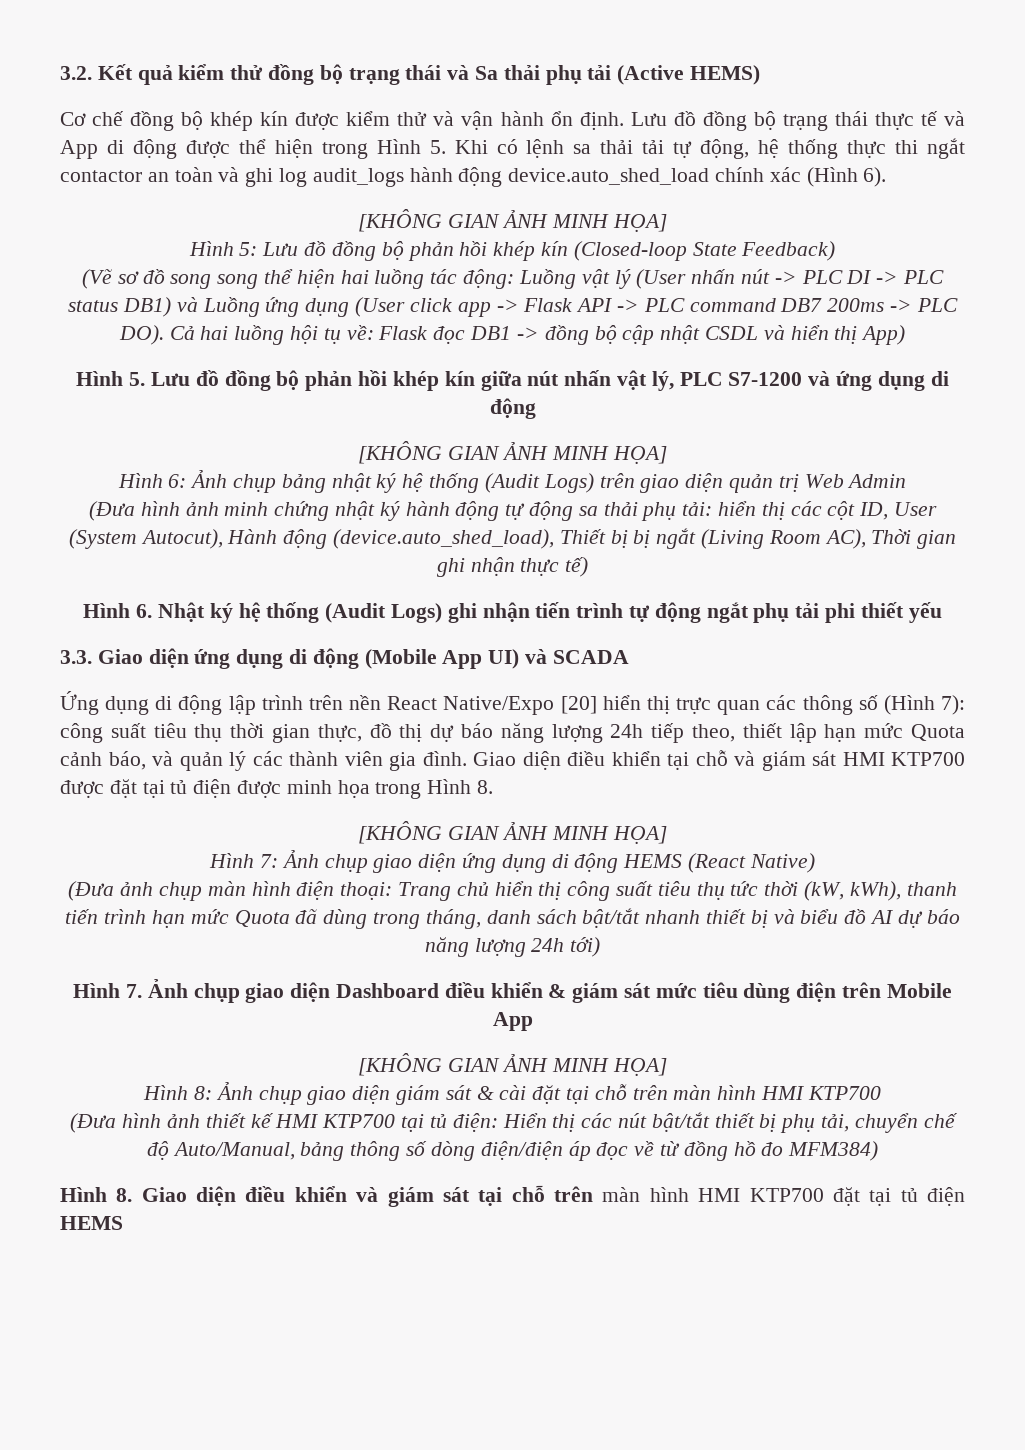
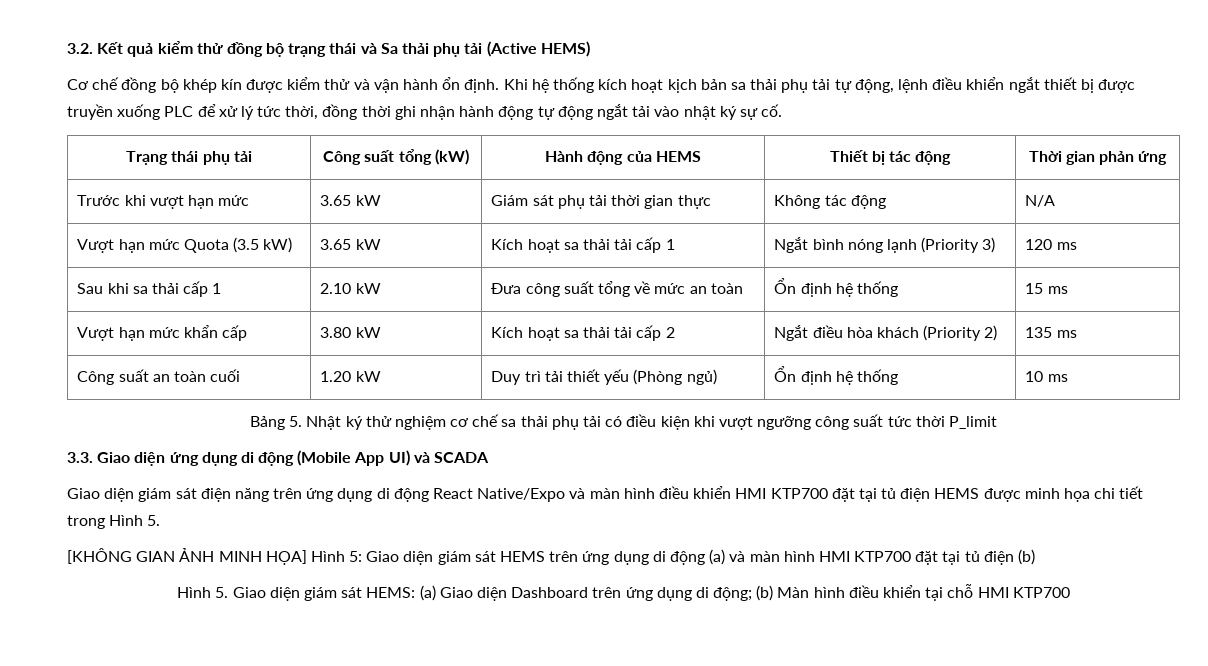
- Lưu đồ đồng bộ trạng thái thực tế và App di động được thể hiện trong Hình 5. Khi có lệnh sa thải tải tự động, hệ thống thực thi ngắt contactor an toàn và ghi log audit_logs hành động device.auto_shed_load chính xác (Hình 6).
- [KHÔNG GIAN ẢNH MINH HỌA]
- Hình 5: Lưu đồ đồng bộ phản hồi khép kín (Closed-loop State Feedback)
- (Vẽ sơ đồ song song thể hiện hai luồng tác động: Luồng vật lý (User nhấn nút -> PLC DI -> PLC status DB1) và Luồng ứng dụng (User click app -> Flask API -> PLC command DB7 200ms -> PLC DO). Cả hai luồng hội tụ về: Flask đọc DB1 -> đồng bộ cập nhật CSDL và hiển thị App)
- Hình 5. Lưu đồ đồng bộ phản hồi khép kín giữa nút nhấn vật lý, PLC S7-1200 và ứng dụng di động
- [KHÔNG GIAN ẢNH MINH HỌA]
- Hình 6: Ảnh chụp bảng nhật ký hệ thống (Audit Logs) trên giao diện quản trị Web Admin
- (Đưa hình ảnh minh chứng nhật ký hành động tự động sa thải phụ tải: hiển thị các cột ID, User (System Autocut), Hành động (device.auto_shed_load), Thiết bị bị ngắt (Living Room AC), Thời gian ghi nhận thực tế)
- Hình 6. Nhật ký hệ thống (Audit Logs) ghi nhận tiến trình tự động ngắt phụ tải phi thiết yếu
+ Khi hệ thống kích hoạt kịch bản sa thải phụ tải tự động, lệnh điều khiển ngắt thiết bị được truyền xuống PLC để xử lý tức thời, đồng thời ghi nhận hành động tự động ngắt tải vào nhật ký sự cố.
+ Trạng thái phụ tải | Công suất tổng (kW) | Hành động của HEMS | Thiết bị tác động | Thời gian phản ứng
+ Trước khi vượt hạn mức | 3.65 kW | Giám sát phụ tải thời gian thực | Không tác động | N/A
+ Vượt hạn mức Quota (3.5 kW) | 3.65 kW | Kích hoạt sa thải tải cấp 1 | Ngắt bình nóng lạnh (Priority 3) | 120 ms
+ Sau khi sa thải cấp 1 | 2.10 kW | Đưa công suất tổng về mức an toàn | Ổn định hệ thống | 15 ms
+ Vượt hạn mức khẩn cấp | 3.80 kW | Kích hoạt sa thải tải cấp 2 | Ngắt điều hòa khách (Priority 2) | 135 ms
+ Công suất an toàn cuối | 1.20 kW | Duy trì tải thiết yếu (Phòng ngủ) | Ổn định hệ thống | 10 ms
+ Bảng 5. Nhật ký thử nghiệm cơ chế sa thải phụ tải có điều kiện khi vượt ngưỡng công suất tức thời P_limit
- Ứng dụng di động lập trình trên nền React Native/Expo [20] hiển thị trực quan các thông số (Hình 7): công suất tiêu thụ thời gian thực, đồ thị dự báo năng lượng 24h tiếp theo, thiết lập hạn mức Quota cảnh báo, và quản lý các thành viên gia đình. Giao diện điều khiển tại chỗ và giám sát HMI KTP700 được đặt tại tủ điện được minh họa trong Hình 8.
- [KHÔNG GIAN ẢNH MINH HỌA]
- Hình 7: Ảnh chụp giao diện ứng dụng di động HEMS (React Native)
- (Đưa ảnh chụp màn hình điện thoại: Trang chủ hiển thị công suất tiêu thụ tức thời (kW, kWh), thanh tiến trình hạn mức Quota đã dùng trong tháng, danh sách bật/tắt nhanh thiết bị và biểu đồ AI dự báo năng lượng 24h tới)
- Hình 7. Ảnh chụp giao diện Dashboard điều khiển & giám sát mức tiêu dùng điện trên Mobile App
- [KHÔNG GIAN ẢNH MINH HỌA]
- Hình 8: Ảnh chụp giao diện giám sát & cài đặt tại chỗ trên màn hình HMI KTP700
- (Đưa hình ảnh thiết kế HMI KTP700 tại tủ điện: Hiển thị các nút bật/tắt thiết bị phụ tải, chuyển chế độ Auto/Manual, bảng thông số dòng điện/điện áp đọc về từ đồng hồ đo MFM384)
- Hình 8. Giao diện điều khiển và giám sát tại chỗ trên màn hình HMI KTP700 đặt tại tủ điện HEMS
+ Giao diện giám sát điện năng trên ứng dụng di động React Native/Expo và màn hình điều khiển HMI KTP700 đặt tại tủ điện HEMS được minh họa chi tiết trong Hình 5.
+ [KHÔNG GIAN ẢNH MINH HỌA] Hình 5: Giao diện giám sát HEMS trên ứng dụng di động (a) và màn hình HMI KTP700 đặt tại tủ điện (b)
+ Hình 5. Giao diện giám sát HEMS: (a) Giao diện Dashboard trên ứng dụng di động; (b) Màn hình điều khiển tại chỗ HMI KTP700

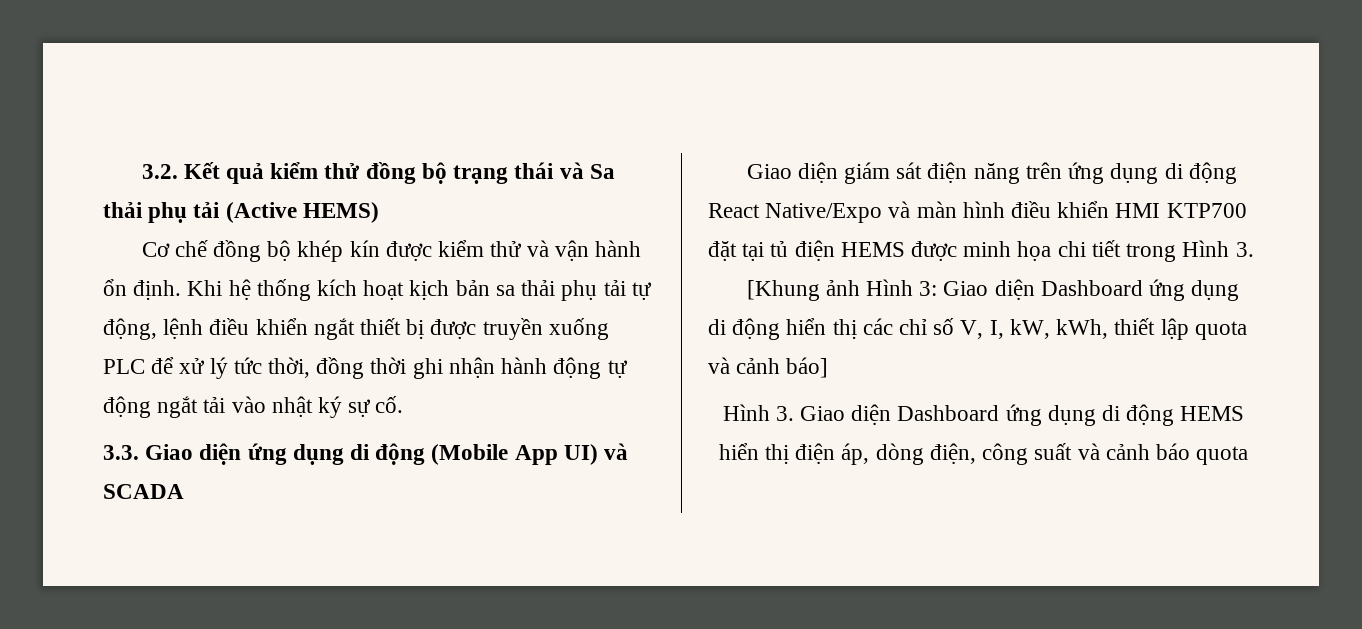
- Trạng thái phụ tải | Công suất tổng (kW) | Hành động của HEMS | Thiết bị tác động | Thời gian phản ứng
- Trước khi vượt hạn mức | 3.65 kW | Giám sát phụ tải thời gian thực | Không tác động | N/A
- Vượt hạn mức Quota (3.5 kW) | 3.65 kW | Kích hoạt sa thải tải cấp 1 | Ngắt bình nóng lạnh (Priority 3) | 120 ms
- Sau khi sa thải cấp 1 | 2.10 kW | Đưa công suất tổng về mức an toàn | Ổn định hệ thống | 15 ms
- Vượt hạn mức khẩn cấp | 3.80 kW | Kích hoạt sa thải tải cấp 2 | Ngắt điều hòa khách (Priority 2) | 135 ms
- Công suất an toàn cuối | 1.20 kW | Duy trì tải thiết yếu (Phòng ngủ) | Ổn định hệ thống | 10 ms
- Bảng 5. Nhật ký thử nghiệm cơ chế sa thải phụ tải có điều kiện khi vượt ngưỡng công suất tức thời P_limit
- Giao diện giám sát điện năng trên ứng dụng di động React Native/Expo và màn hình điều khiển HMI KTP700 đặt tại tủ điện HEMS được minh họa chi tiết trong Hình 5.
- [KHÔNG GIAN ẢNH MINH HỌA] Hình 5: Giao diện giám sát HEMS trên ứng dụng di động (a) và màn hình HMI KTP700 đặt tại tủ điện (b)
- Hình 5. Giao diện giám sát HEMS: (a) Giao diện Dashboard trên ứng dụng di động; (b) Màn hình điều khiển tại chỗ HMI KTP700
+ Giao diện giám sát điện năng trên ứng dụng di động React Native/Expo và màn hình điều khiển HMI KTP700 đặt tại tủ điện HEMS được minh họa chi tiết trong Hình 3.
+ [Khung ảnh Hình 3: Giao diện Dashboard ứng dụng di động hiển thị các chỉ số V, I, kW, kWh, thiết lập quota và cảnh báo]
+ Hình 3. Giao diện Dashboard ứng dụng di động HEMS hiển thị điện áp, dòng điện, công suất và cảnh báo quota

